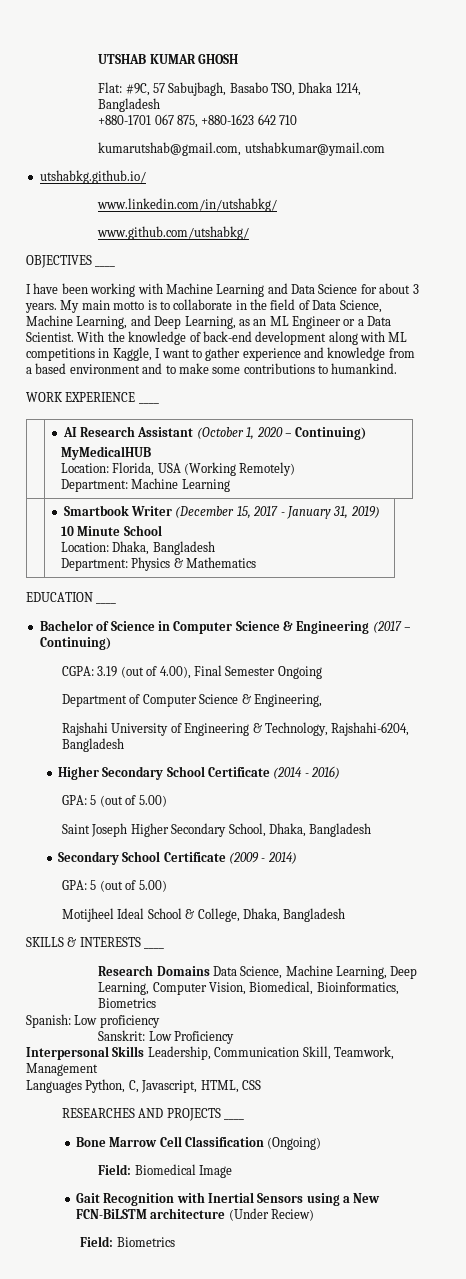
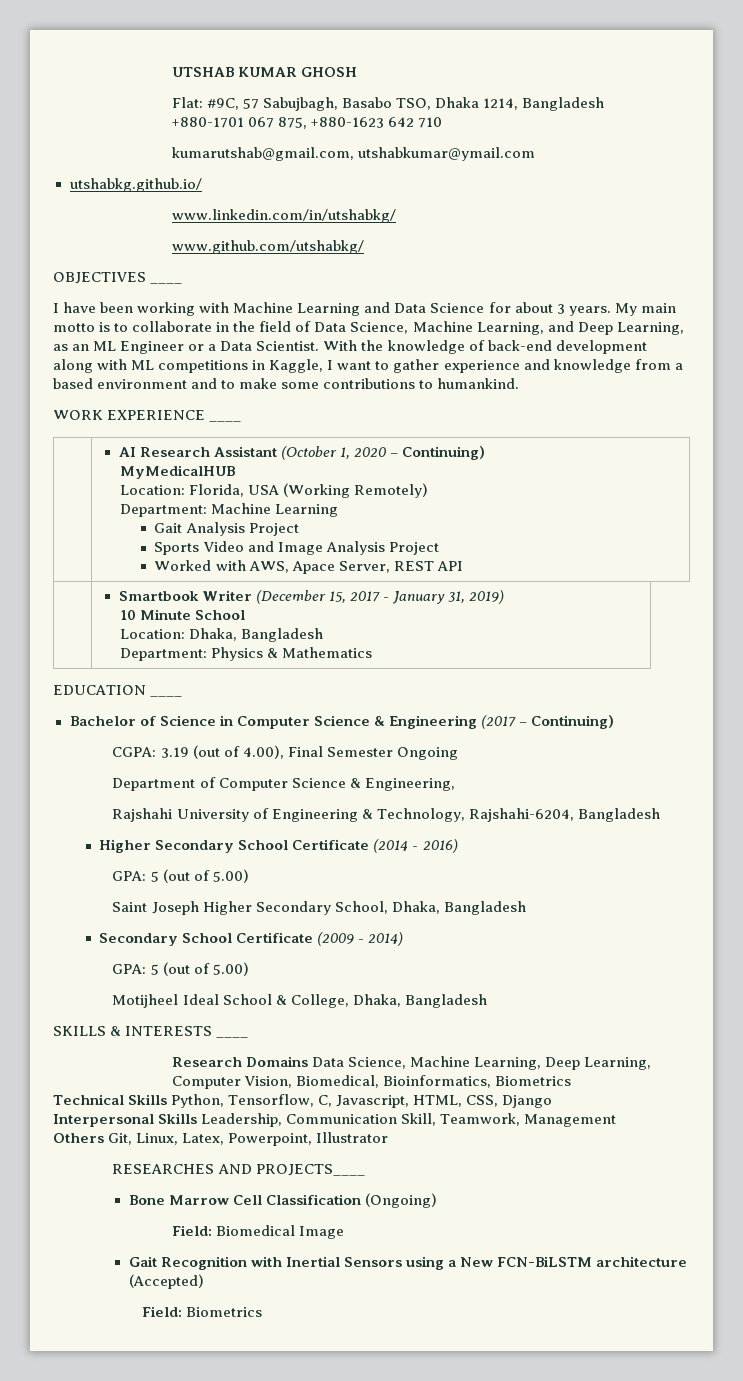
  | AI Research Assistant (October 1, 2020 – Continuing)
  MyMedicalHUB
  Location: Florida, USA (Working Remotely)
  Department: Machine Learning
+ Gait Analysis Project
+ Sports Video and Image Analysis Project
+ Worked with AWS, Apace Server, REST API
- Spanish: Low proficiency
- Sanskrit: Low Proficiency
+ Technical Skills Python, Tensorflow, C, Javascript, HTML, CSS, Django
- Languages Python, C, Javascript, HTML, CSS
+ Others Git, Linux, Latex, Powerpoint, Illustrator
- RESEARCHES AND PROJECTS ____
+ RESEARCHES AND PROJECTS____
- Gait Recognition with Inertial Sensors using a New FCN-BiLSTM architecture (Under Reciew)
+ Gait Recognition with Inertial Sensors using a New FCN-BiLSTM architecture (Accepted)

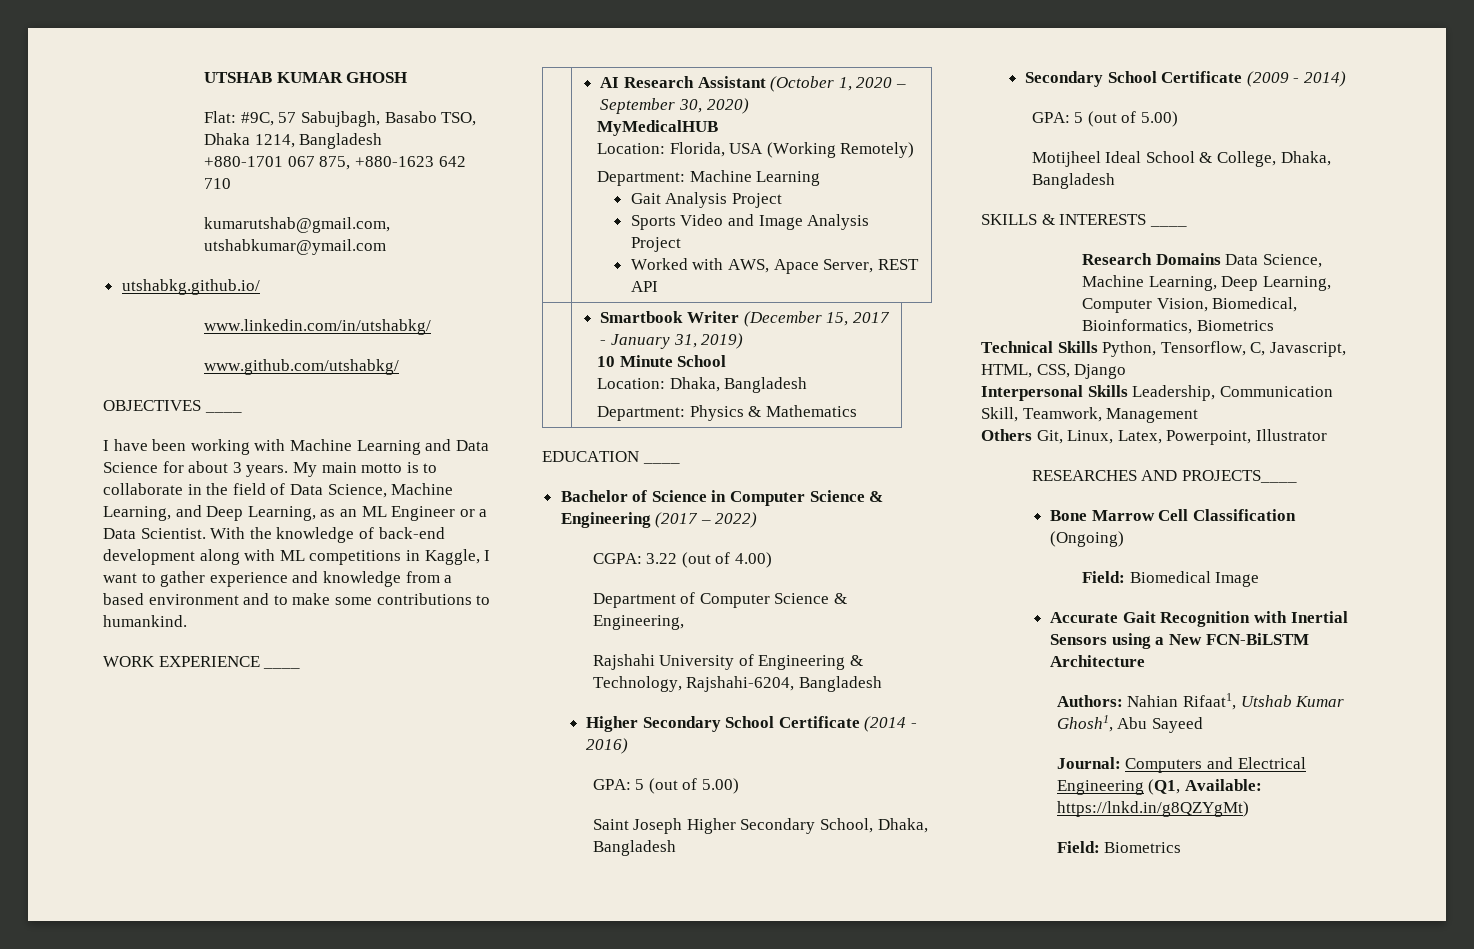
- | AI Research Assistant (October 1, 2020 – Continuing)
+ | AI Research Assistant (October 1, 2020 – September 30, 2020)
- Bachelor of Science in Computer Science & Engineering (2017 – Continuing)
+ Bachelor of Science in Computer Science & Engineering (2017 – 2022)
- CGPA: 3.19 (out of 4.00), Final Semester Ongoing
+ CGPA: 3.22 (out of 4.00)
- Gait Recognition with Inertial Sensors using a New FCN-BiLSTM architecture (Accepted)
+ Accurate Gait Recognition with Inertial Sensors using a New FCN-BiLSTM Architecture
+ Authors: Nahian Rifaat1, Utshab Kumar Ghosh1, Abu Sayeed
+ Journal: Computers and Electrical Engineering (Q1, Available: https://lnkd.in/g8QZYgMt)

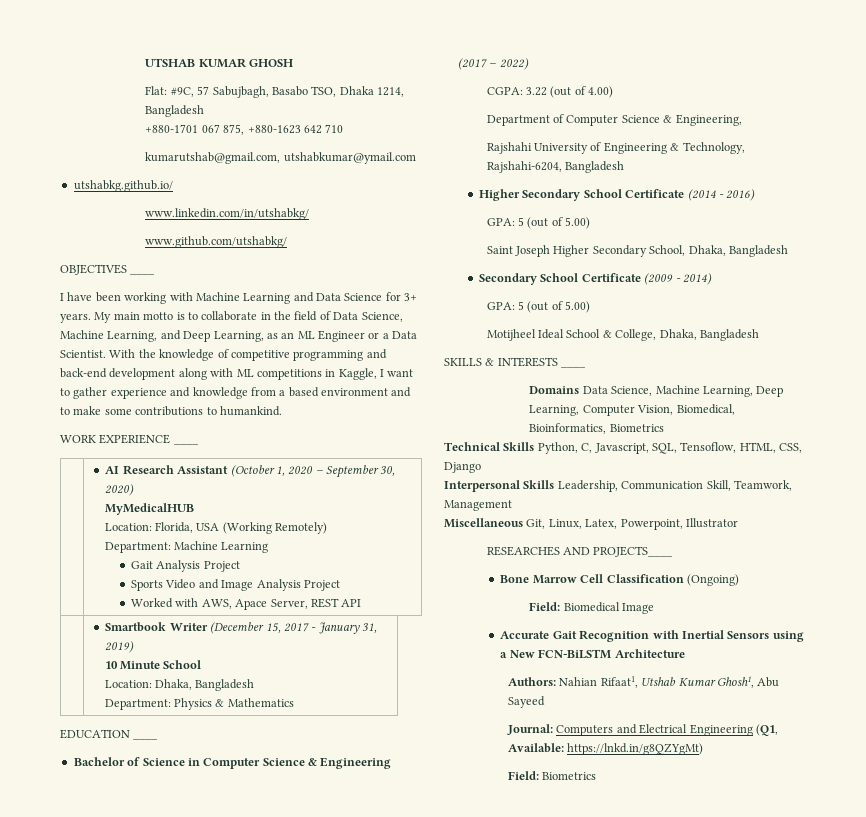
- I have been working with Machine Learning and Data Science for about 3 years.
+ I have been working with Machine Learning and Data Science for 3+ years.
- With the knowledge of back-end development along with ML competitions in Kaggle, I want to gather experience and knowledge from a based environment and to make some contributions to humankind.
+ With the knowledge of competitive programming and back-end development along with ML competitions in Kaggle, I want to gather experience and knowledge from a based environment and to make some contributions to humankind.
- Research Domains Data Science, Machine Learning, Deep Learning, Computer Vision, Biomedical, Bioinformatics, Biometrics
+ Domains Data Science, Machine Learning, Deep Learning, Computer Vision, Biomedical, Bioinformatics, Biometrics
- Technical Skills Python, Tensorflow, C, Javascript, HTML, CSS, Django
+ Technical Skills Python, C, Javascript, SQL, Tensoflow, HTML, CSS, Django
- Others Git, Linux, Latex, Powerpoint, Illustrator
+ Miscellaneous Git, Linux, Latex, Powerpoint, Illustrator

